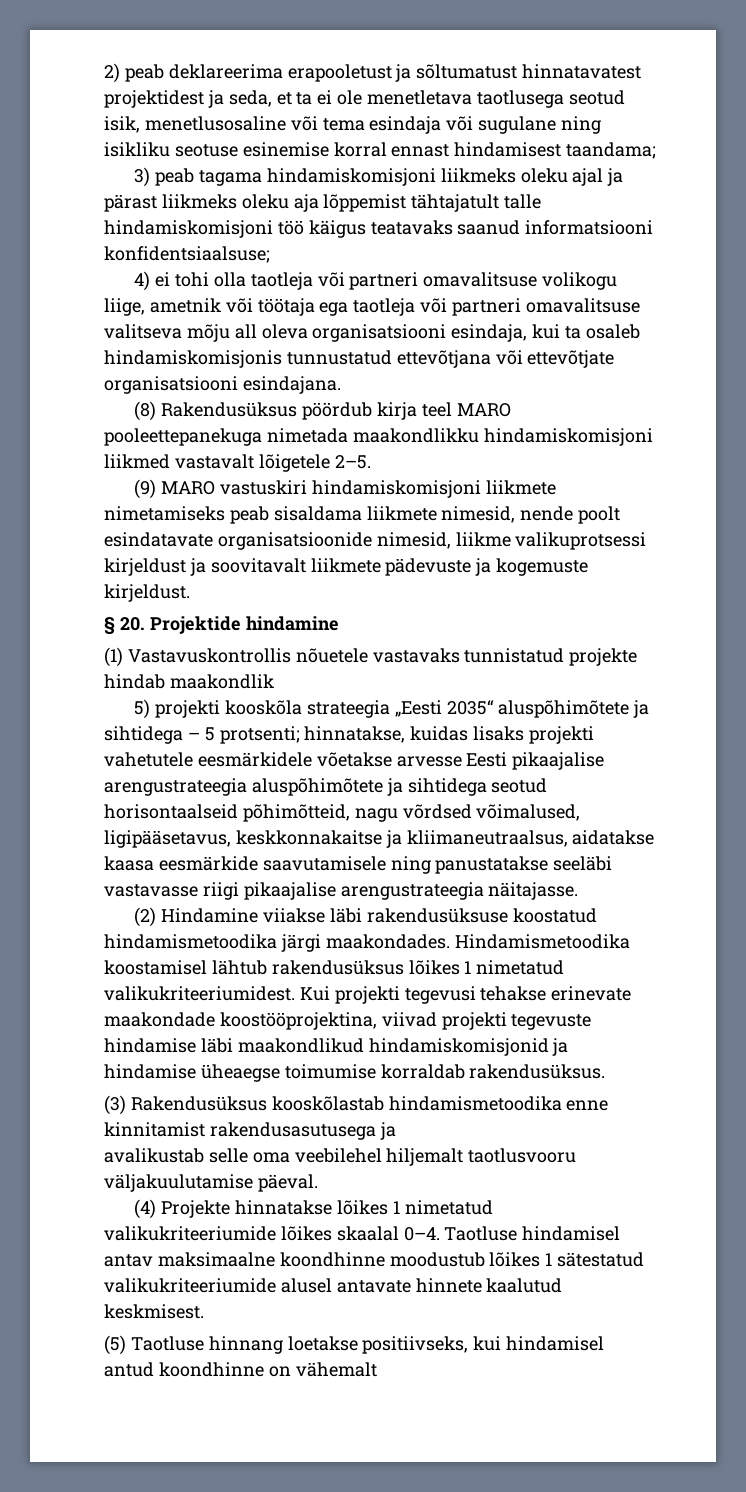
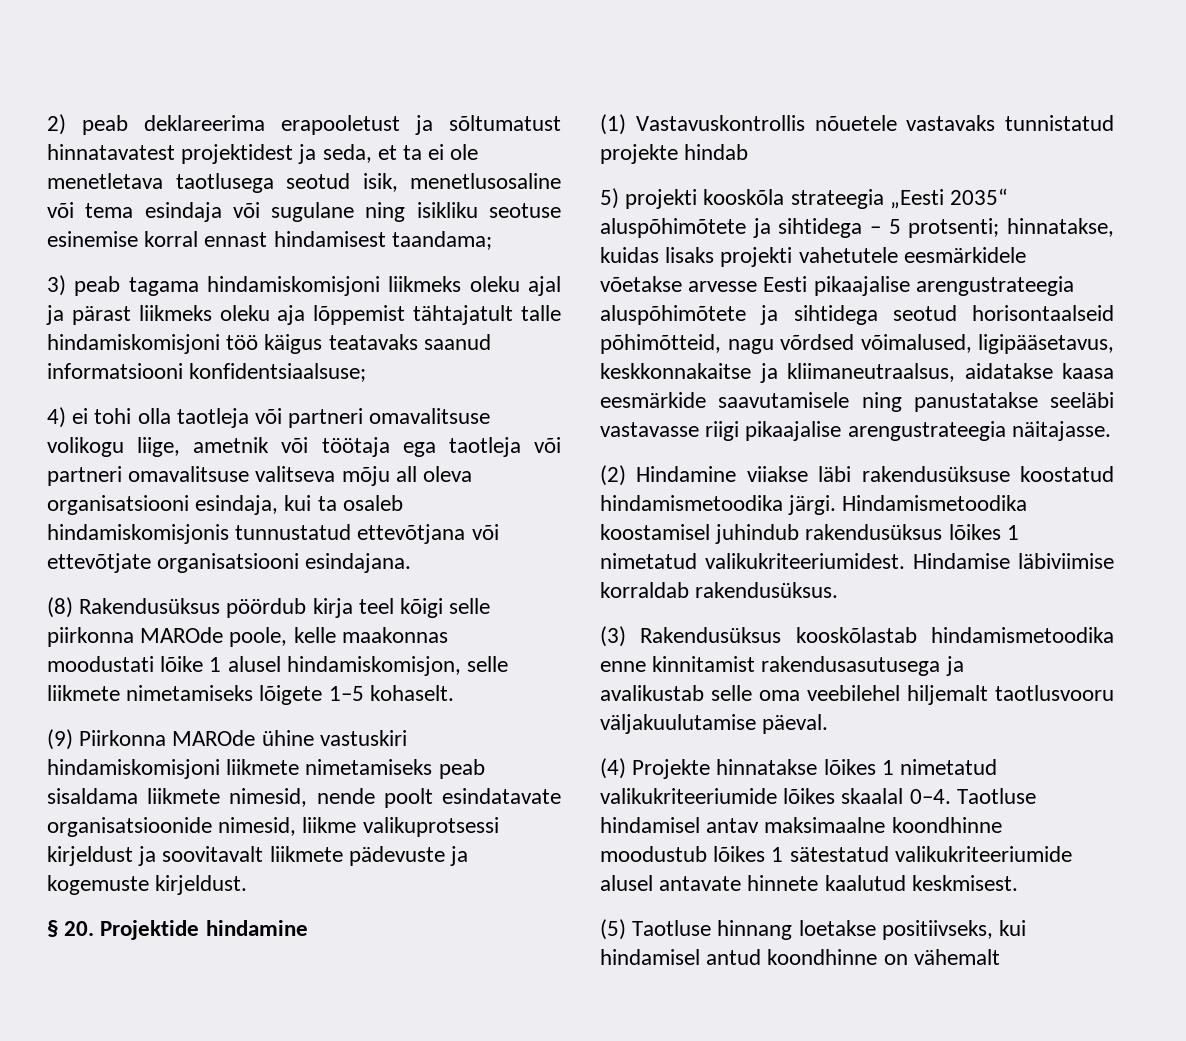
- (8) Rakendusüksus pöördub kirja teel MARO pooleettepanekuga nimetada maakondlikku hindamiskomisjoni liikmed vastavalt lõigetele 2–5.
- (9) MARO vastuskiri hindamiskomisjoni liikmete nimetamiseks peab sisaldama liikmete nimesid, nende poolt esindatavate organisatsioonide nimesid, liikme valikuprotsessi kirjeldust ja soovitavalt liikmete pädevuste ja kogemuste kirjeldust.
+ (8) Rakendusüksus pöördub kirja teel kõigi selle piirkonna MAROde poole, kelle maakonnas moodustati lõike 1 alusel hindamiskomisjon, selle liikmete nimetamiseks lõigete 1–5 kohaselt.
+ (9) Piirkonna MAROde ühine vastuskiri hindamiskomisjoni liikmete nimetamiseks peab sisaldama liikmete nimesid, nende poolt esindatavate organisatsioonide nimesid, liikme valikuprotsessi kirjeldust ja soovitavalt liikmete pädevuste ja kogemuste kirjeldust.
- (1) Vastavuskontrollis nõuetele vastavaks tunnistatud projekte hindab maakondlik
+ (1) Vastavuskontrollis nõuetele vastavaks tunnistatud projekte hindab
- (2) Hindamine viiakse läbi rakendusüksuse koostatud hindamismetoodika järgi maakondades.
+ (2) Hindamine viiakse läbi rakendusüksuse koostatud hindamismetoodika järgi.
- Hindamismetoodika koostamisel lähtub rakendusüksus lõikes 1 nimetatud valikukriteeriumidest.
+ Hindamismetoodika koostamisel juhindub rakendusüksus lõikes 1 nimetatud valikukriteeriumidest.
- Kui projekti tegevusi tehakse erinevate maakondade koostööprojektina, viivad projekti tegevuste hindamise läbi maakondlikud hindamiskomisjonid ja hindamise üheaegse toimumise korraldab rakendusüksus.
+ Hindamise läbiviimise korraldab rakendusüksus.

